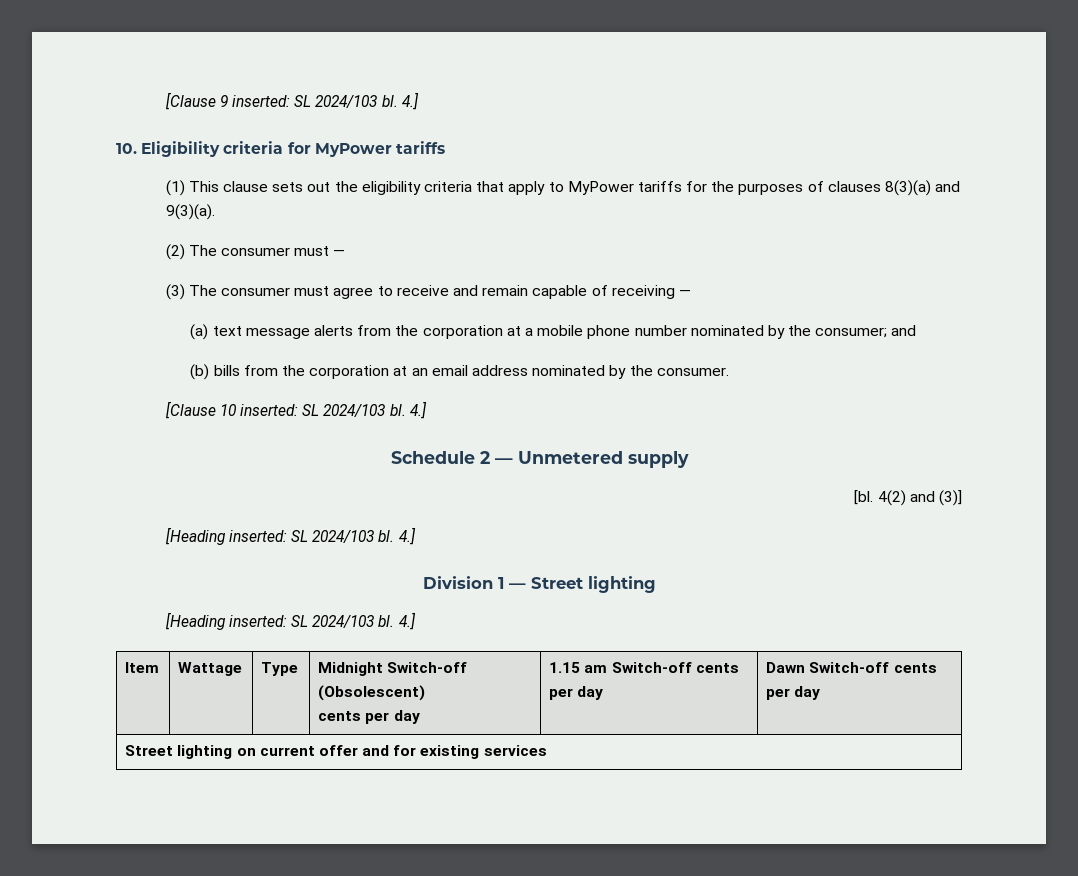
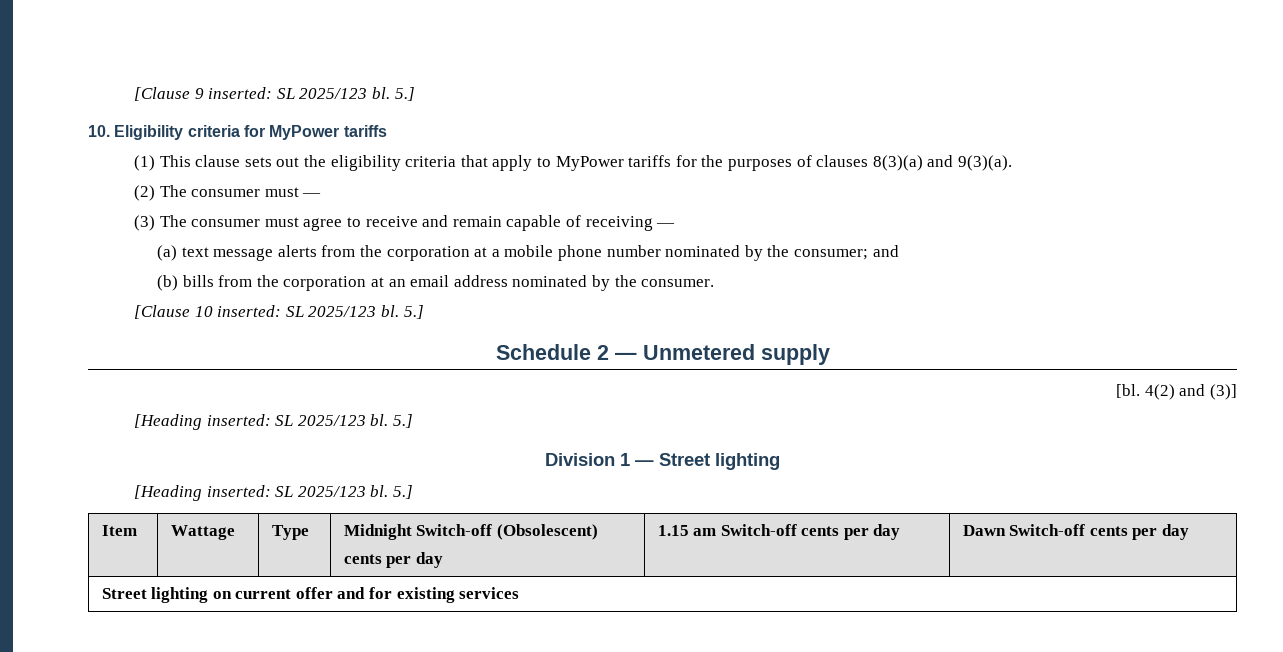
- [Clause 9 inserted: SL 2024/103 bl. 4.]
+ [Clause 9 inserted: SL 2025/123 bl. 5.]
- [Clause 10 inserted: SL 2024/103 bl. 4.]
+ [Clause 10 inserted: SL 2025/123 bl. 5.]
  4(2) and (3)]
- [Heading inserted: SL 2024/103 bl. 4.]
+ [Heading inserted: SL 2025/123 bl. 5.]
  Division 1 — Street lighting
- [Heading inserted: SL 2024/103 bl. 4.]
+ [Heading inserted: SL 2025/123 bl. 5.]

